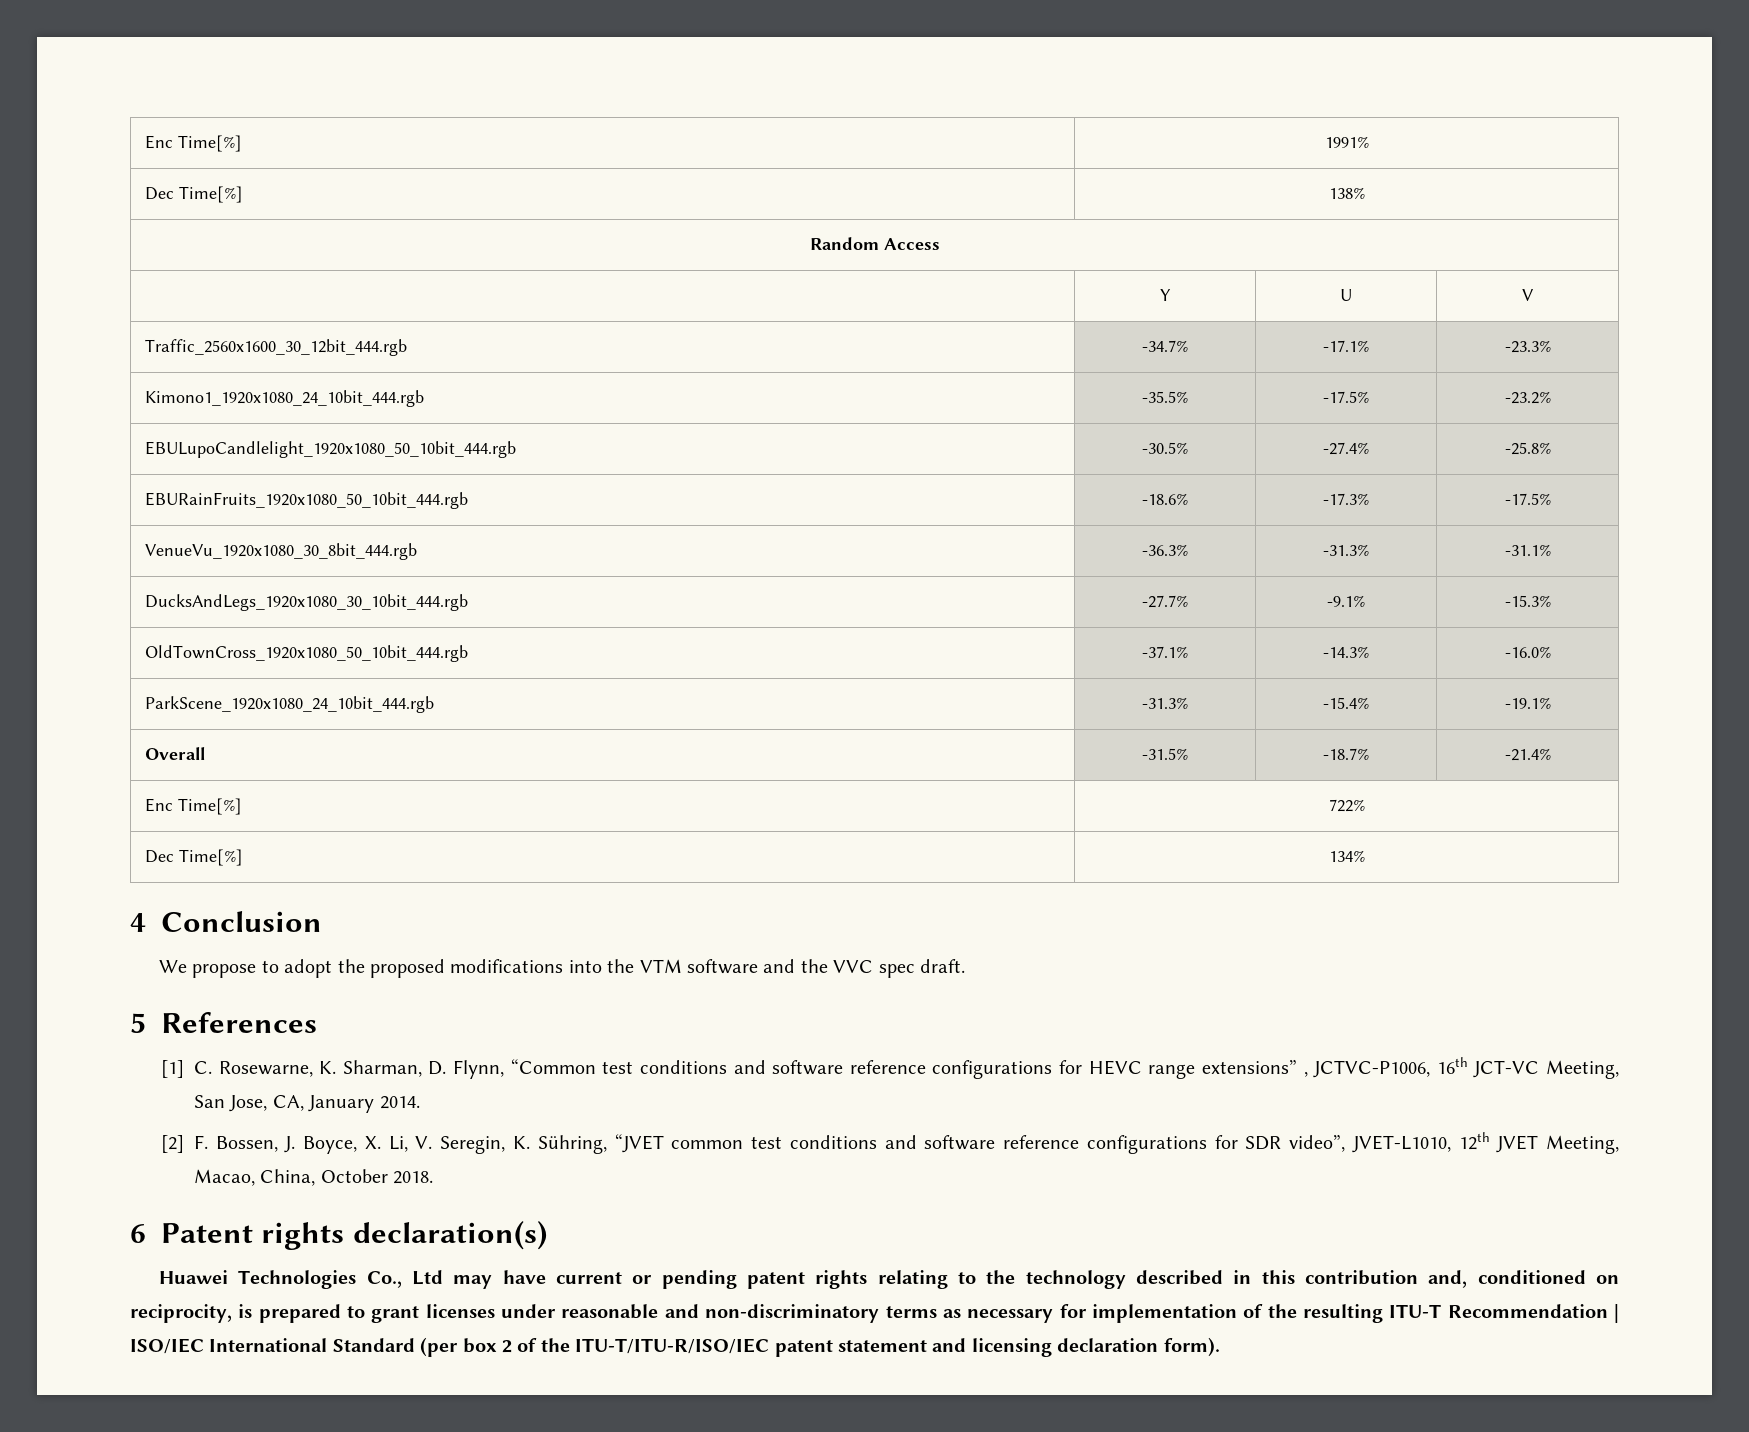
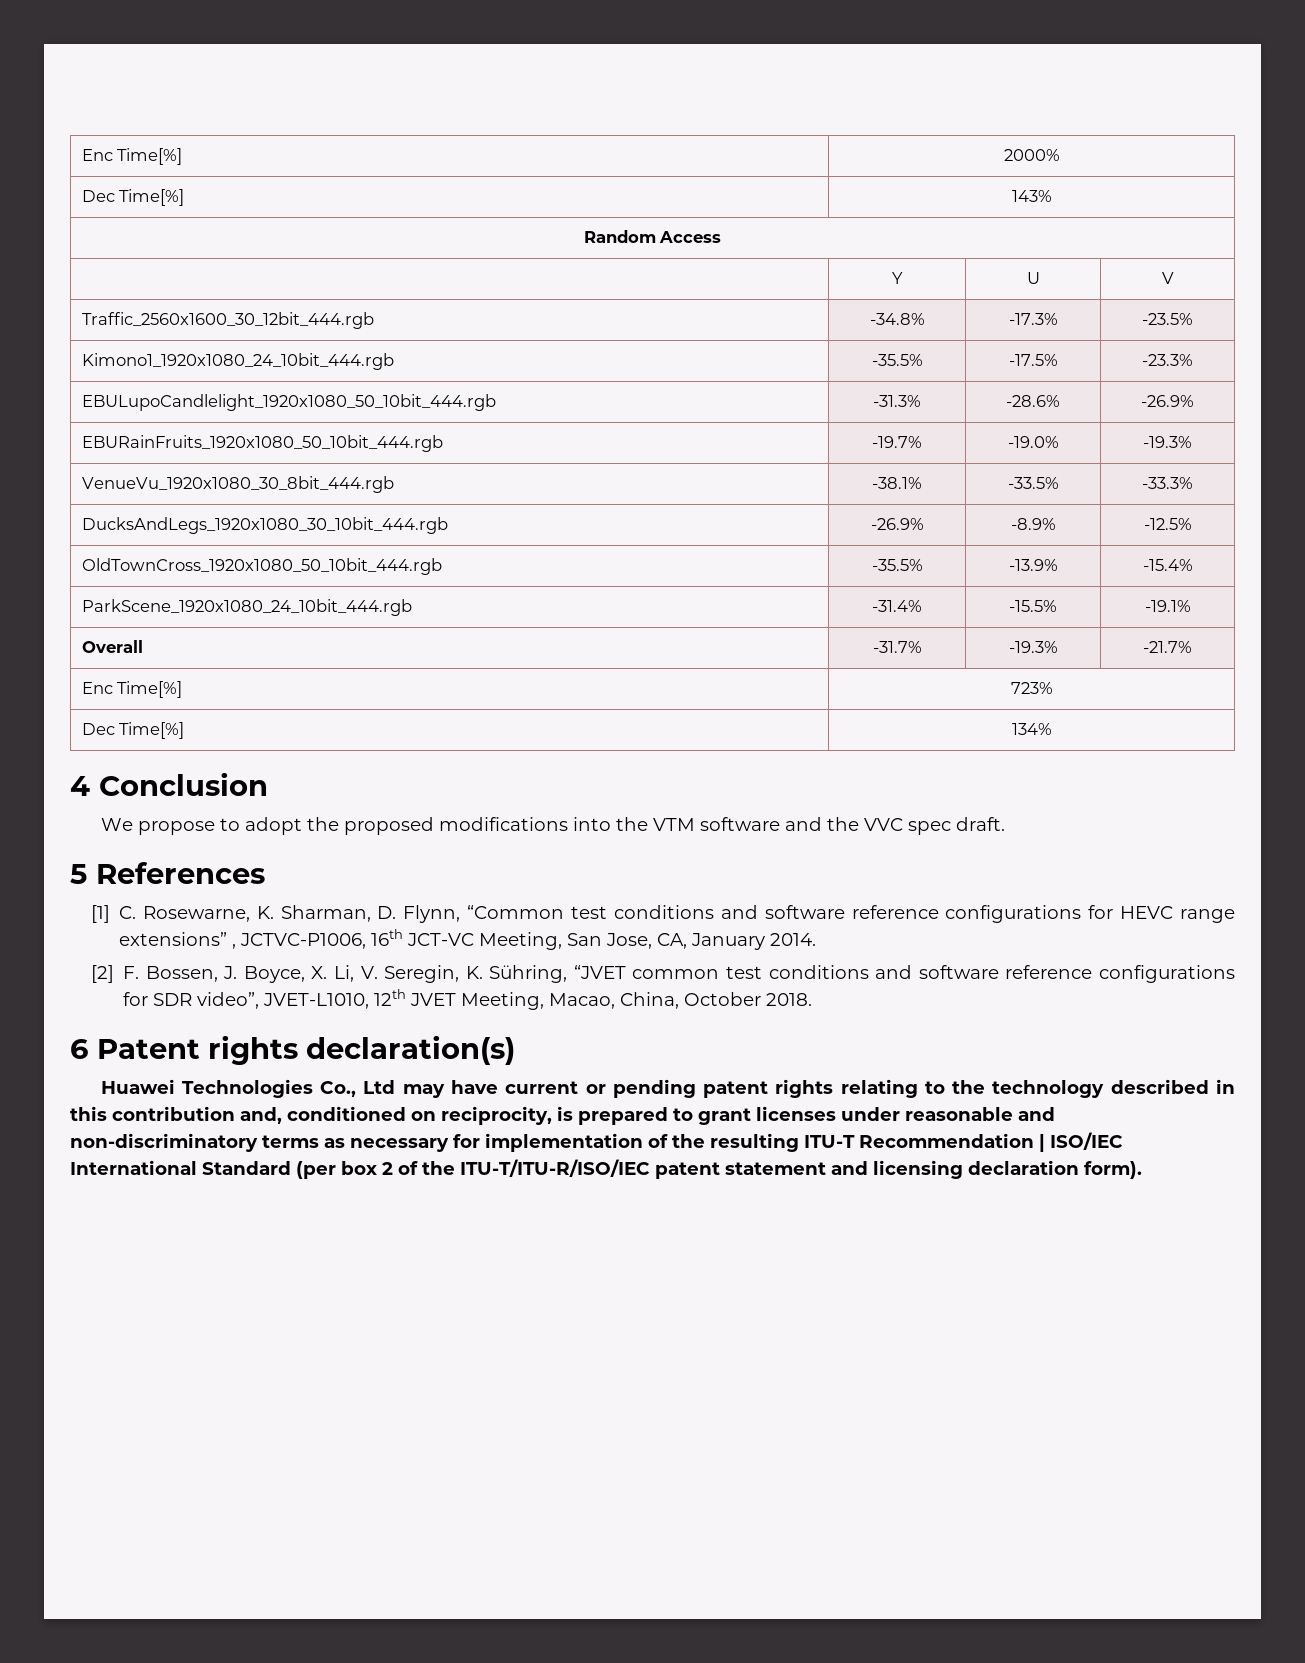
- Enc Time[%] | 1991%
- Dec Time[%] | 138%
+ Enc Time[%] | 2000%
+ Dec Time[%] | 143%
- Traffic_2560x1600_30_12bit_444.rgb | -34.7% | -17.1% | -23.3%
+ Traffic_2560x1600_30_12bit_444.rgb | -34.8% | -17.3% | -23.5%
- Kimono1_1920x1080_24_10bit_444.rgb | -35.5% | -17.5% | -23.2%
+ Kimono1_1920x1080_24_10bit_444.rgb | -35.5% | -17.5% | -23.3%
- EBULupoCandlelight_1920x1080_50_10bit_444.rgb | -30.5% | -27.4% | -25.8%
- EBURainFruits_1920x1080_50_10bit_444.rgb | -18.6% | -17.3% | -17.5%
- VenueVu_1920x1080_30_8bit_444.rgb | -36.3% | -31.3% | -31.1%
- DucksAndLegs_1920x1080_30_10bit_444.rgb | -27.7% | -9.1% | -15.3%
- OldTownCross_1920x1080_50_10bit_444.rgb | -37.1% | -14.3% | -16.0%
+ EBULupoCandlelight_1920x1080_50_10bit_444.rgb | -31.3% | -28.6% | -26.9%
+ EBURainFruits_1920x1080_50_10bit_444.rgb | -19.7% | -19.0% | -19.3%
+ VenueVu_1920x1080_30_8bit_444.rgb | -38.1% | -33.5% | -33.3%
+ DucksAndLegs_1920x1080_30_10bit_444.rgb | -26.9% | -8.9% | -12.5%
+ OldTownCross_1920x1080_50_10bit_444.rgb | -35.5% | -13.9% | -15.4%
- ParkScene_1920x1080_24_10bit_444.rgb | -31.3% | -15.4% | -19.1%
+ ParkScene_1920x1080_24_10bit_444.rgb | -31.4% | -15.5% | -19.1%
- Overall | -31.5% | -18.7% | -21.4%
- Enc Time[%] | 722%
+ Overall | -31.7% | -19.3% | -21.7%
+ Enc Time[%] | 723%

